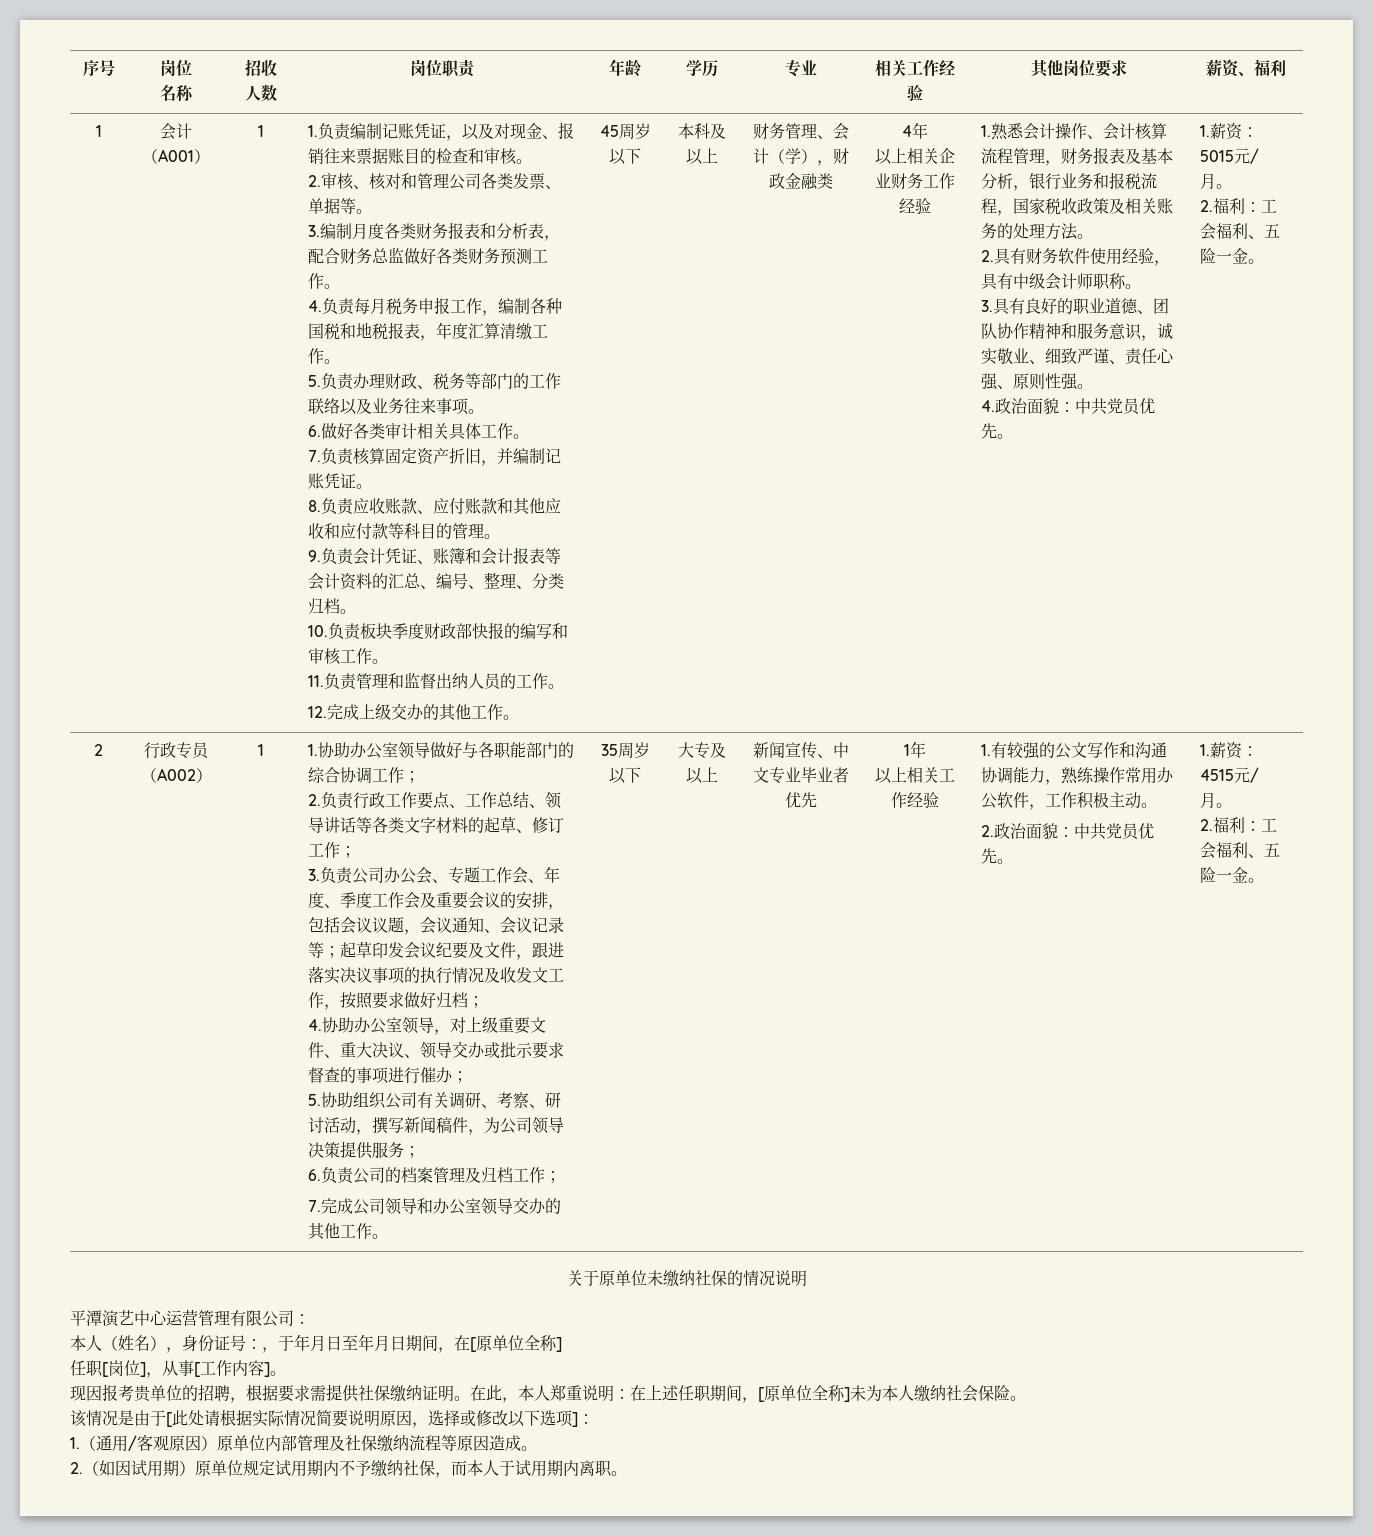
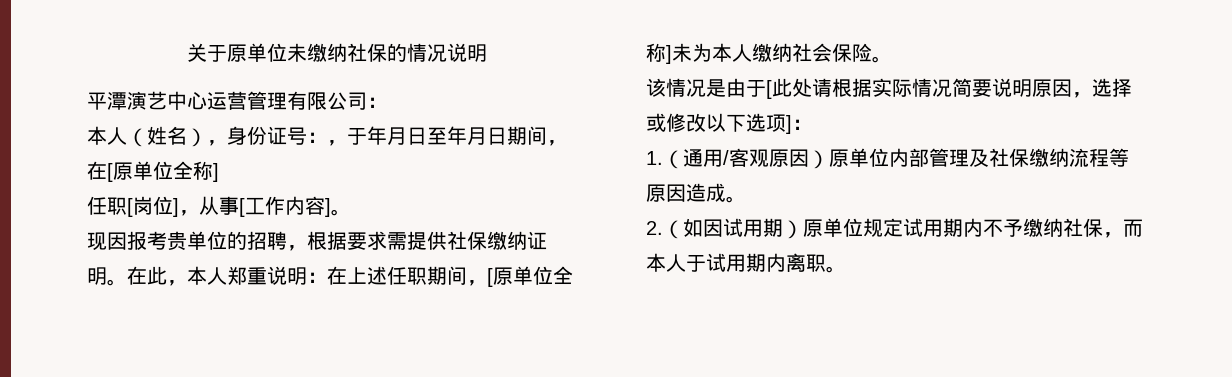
- 序号 | 岗位
- 名称 | 招收人数 | 岗位职责 | 年龄 | 学历 | 专业 | 相关工作经验 | 其他岗位要求 | 薪资、福利
- 1 | 会计（A001） | 1 | 1.负责编制记账凭证，以及对现金、报销往来票据账目的检查和审核。
- 2.审核、核对和管理公司各类发票、单据等。
- 3.编制月度各类财务报表和分析表，配合财务总监做好各类财务预测工作。
- 4.负责每月税务申报工作，编制各种国税和地税报表，年度汇算清缴工作。
- 5.负责办理财政、税务等部门的工作联络以及业务往来事项。
- 6.做好各类审计相关具体工作。
- 7.负责核算固定资产折旧，并编制记账凭证。
- 8.负责应收账款、应付账款和其他应收和应付款等科目的管理。
- 9.负责会计凭证、账簿和会计报表等会计资料的汇总、编号、整理、分类归档。
- 10.负责板块季度财政部快报的编写和审核工作。
- 11.负责管理和监督出纳人员的工作。
- 12.完成上级交办的其他工作。 | 45周岁以下 | 本科及以上 | 财务管理、会计（学），财政金融类 | 4年
- 以上相关企业财务工作经验 | 1.熟悉会计操作、会计核算流程管理，财务报表及基本分析，银行业务和报税流程，国家税收政策及相关账务的处理方法。
- 2.具有财务软件使用经验，具有中级会计师职称。
- 3.具有良好的职业道德、团队协作精神和服务意识，诚实敬业、细致严谨、责任心强、原则性强。
- 4.政治面貌：中共党员优先。 | 1.薪资：5015元/月。
- 2.福利：工会福利、五险一金。
- 2 | 行政专员（A002） | 1 | 1.协助办公室领导做好与各职能部门的综合协调工作；
- 2.负责行政工作要点、工作总结、领导讲话等各类文字材料的起草、修订工作；
- 3.负责公司办公会、专题工作会、年度、季度工作会及重要会议的安排，包括会议议题，会议通知、会议记录等；起草印发会议纪要及文件，跟进落实决议事项的执行情况及收发文工作，按照要求做好归档；
- 4.协助办公室领导，对上级重要文件、重大决议、领导交办或批示要求督查的事项进行催办；
- 5.协助组织公司有关调研、考察、研讨活动，撰写新闻稿件，为公司领导决策提供服务；
- 6.负责公司的档案管理及归档工作；
- 7.完成公司领导和办公室领导交办的其他工作。 | 35周岁以下 | 大专及以上 | 新闻宣传、中文专业毕业者优先 | 1年
- 以上相关工作经验 | 1.有较强的公文写作和沟通协调能力，熟练操作常用办公软件，工作积极主动。
- 2.政治面貌：中共党员优先。 | 1.薪资：4515元/月。
- 2.福利：工会福利、五险一金。

